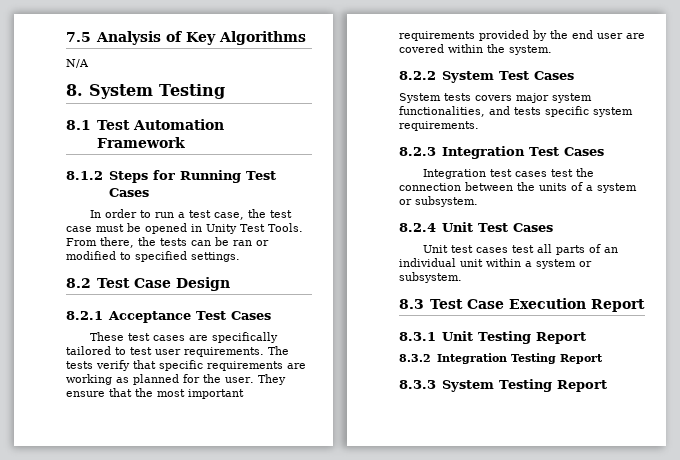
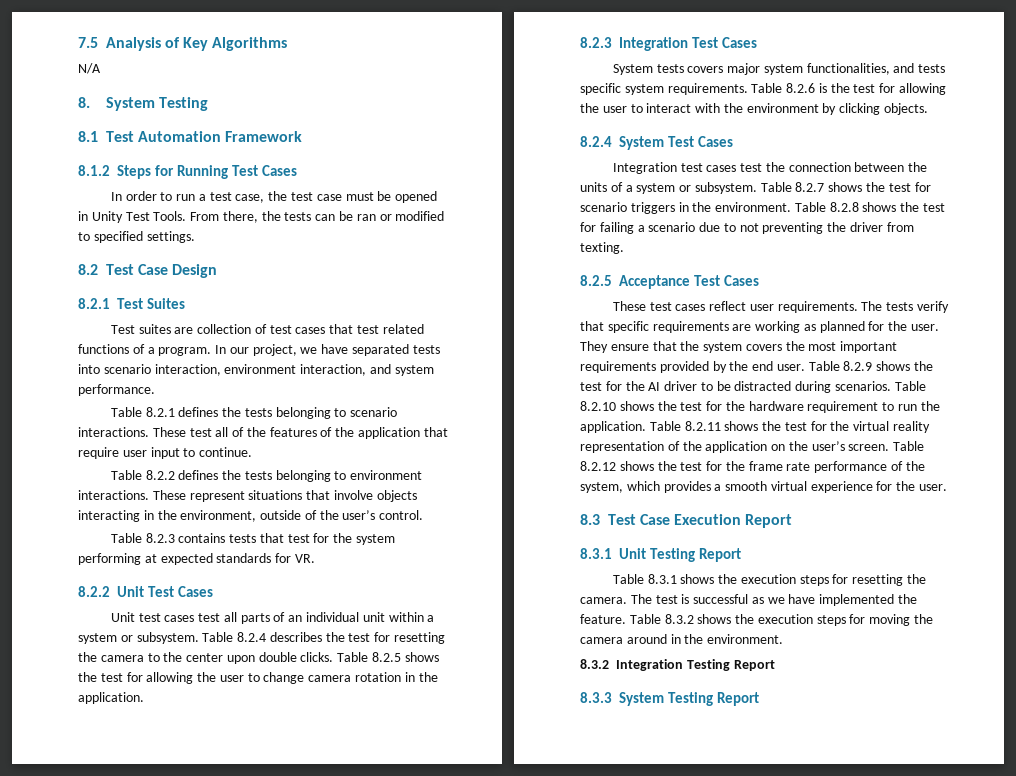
- 8.2.1 Acceptance Test Cases
- These test cases are specifically tailored to test user requirements. The tests verify that specific requirements are working as planned for the user. They ensure that the most important requirements provided by the end user are covered within the system.
- 8.2.2 System Test Cases
- System tests covers major system functionalities, and tests specific system requirements.
- 8.2.3 Integration Test Cases
- Integration test cases test the connection between the units of a system or subsystem.
- 8.2.4 Unit Test Cases
+ 8.2.1 Test Suites
+ Test suites are collection of test cases that test related functions of a program. In our project, we have separated tests into scenario interaction, environment interaction, and system performance.
+ Table 8.2.1 defines the tests belonging to scenario interactions. These test all of the features of the application that require user input to continue.
+ Table 8.2.2 defines the tests belonging to environment interactions. These represent situations that involve objects interacting in the environment, outside of the user’s control.
+ Table 8.2.3 contains tests that test for the system performing at expected standards for VR.
+ 8.2.2 Unit Test Cases
+ Table 8.2.4 describes the test for resetting the camera to the center upon double clicks. Table 8.2.5 shows the test for allowing the user to change camera rotation in the application.
+ 8.2.3 Integration Test Cases
+ System tests covers major system functionalities, and tests specific system requirements. Table 8.2.6 is the test for allowing the user to interact with the environment by clicking objects.
+ 8.2.4 System Test Cases
+ Integration test cases test the connection between the units of a system or subsystem. Table 8.2.7 shows the test for scenario triggers in the environment. Table 8.2.8 shows the test for failing a scenario due to not preventing the driver from texting.
+ 8.2.5 Acceptance Test Cases
+ These test cases reflect user requirements. The tests verify that specific requirements are working as planned for the user. They ensure that the system covers the most important requirements provided by the end user. Table 8.2.9 shows the test for the AI driver to be distracted during scenarios. Table 8.2.10 shows the test for the hardware requirement to run the application. Table 8.2.11 shows the test for the virtual reality representation of the application on the user’s screen. Table 8.2.12 shows the test for the frame rate performance of the system, which provides a smooth virtual experience for the user.
+ Table 8.3.1 shows the execution steps for resetting the camera. The test is successful as we have implemented the feature. Table 8.3.2 shows the execution steps for moving the camera around in the environment.

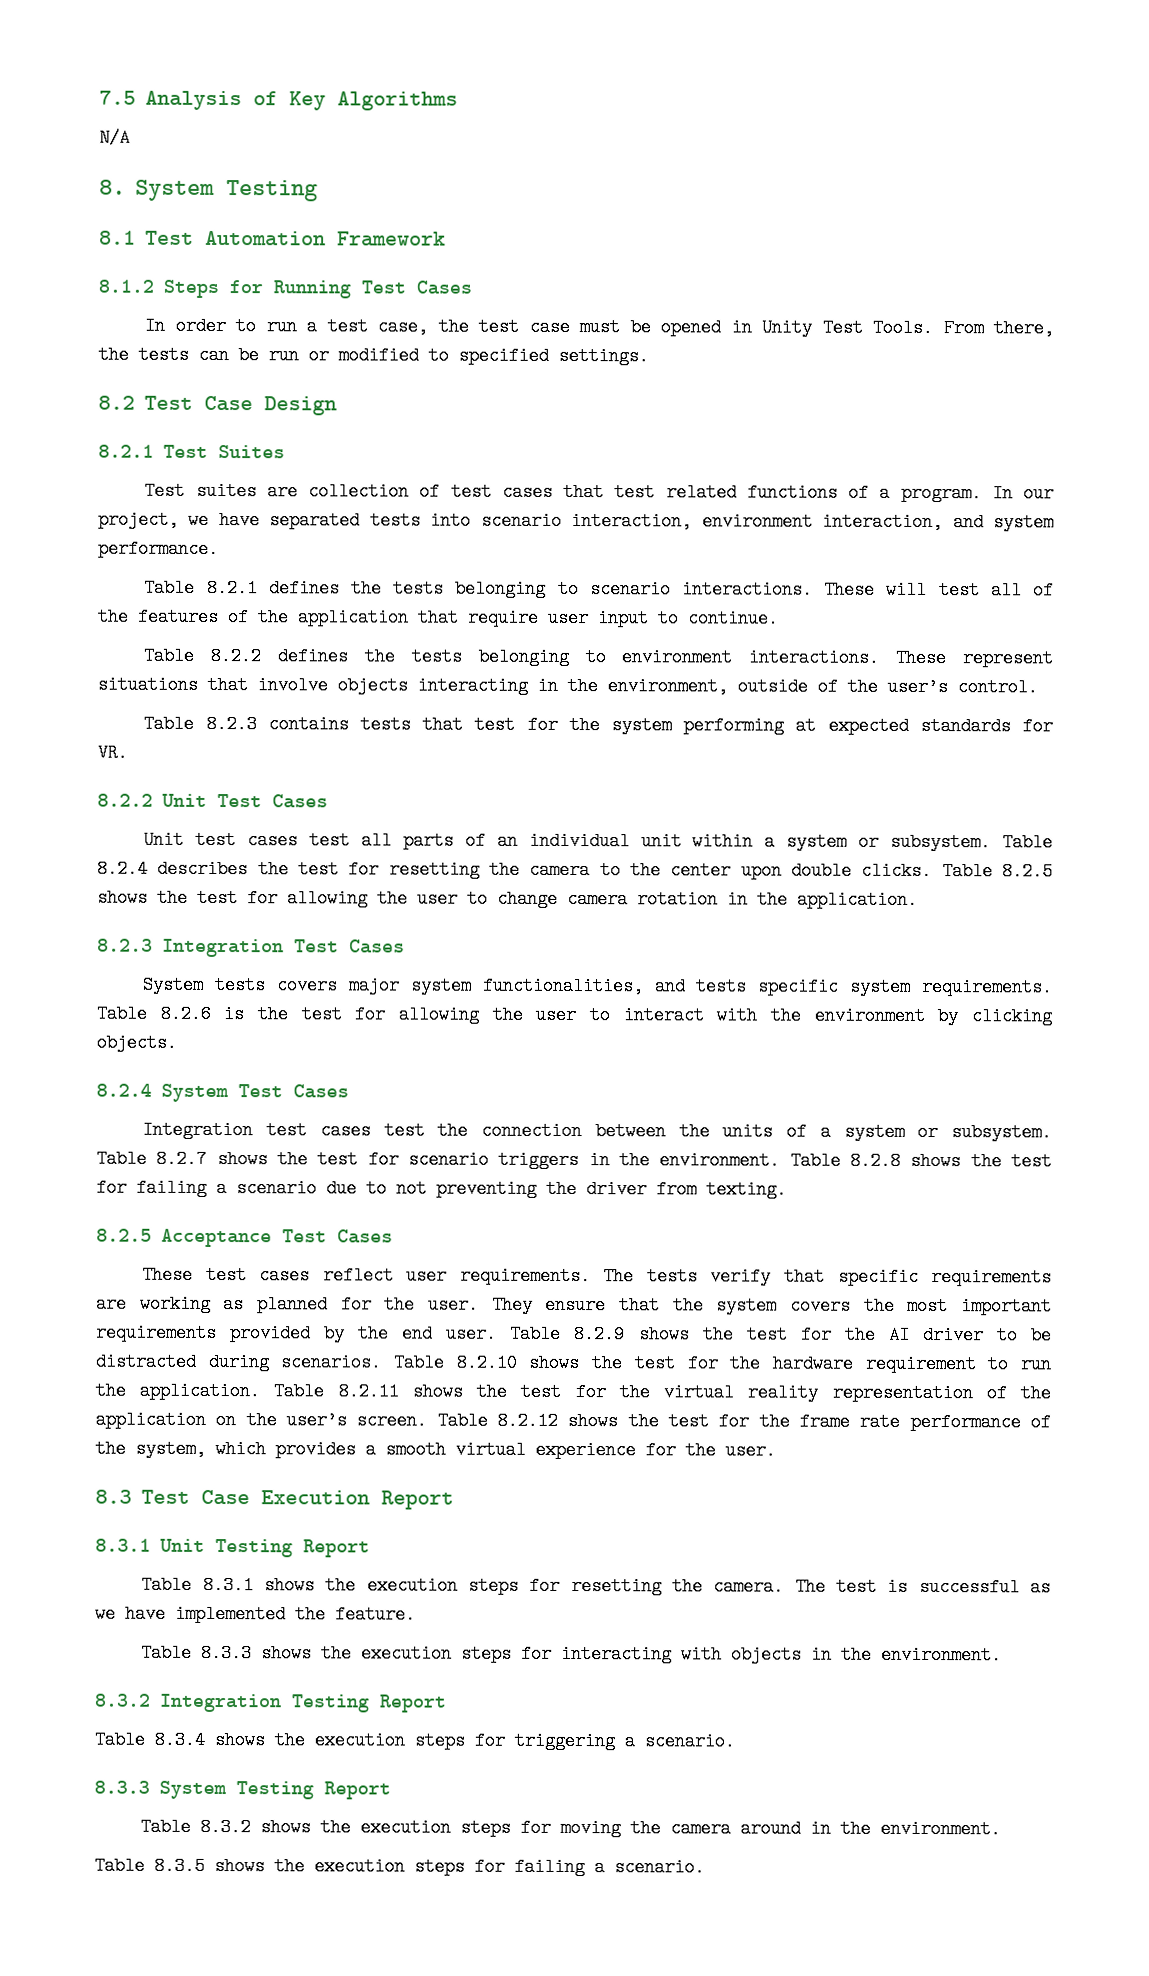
- From there, the tests can be ran or modified to specified settings.
+ From there, the tests can be run or modified to specified settings.
- These test all of the features of the application that require user input to continue.
+ These will test all of the features of the application that require user input to continue.
- The test is successful as we have implemented the feature. Table 8.3.2 shows the execution steps for moving the camera around in the environment.
+ The test is successful as we have implemented the feature.
+ Table 8.3.3 shows the execution steps for interacting with objects in the environment.
+ 8.3.2 Integration Testing Report
+ Table 8.3.4 shows the execution steps for triggering a scenario.
+ 8.3.3 System Testing Report
+ Table 8.3.2 shows the execution steps for moving the camera around in the environment.
- 8.3.2 Integration Testing Report
- 8.3.3 System Testing Report
+ Table 8.3.5 shows the execution steps for failing a scenario.

